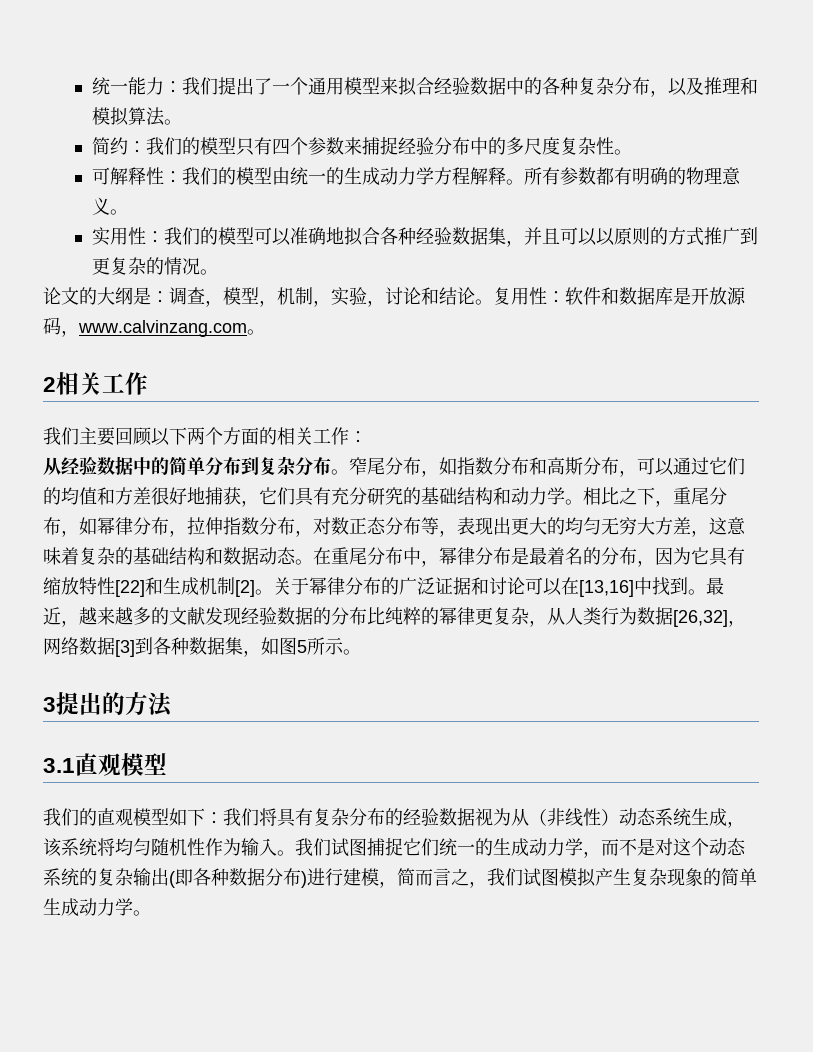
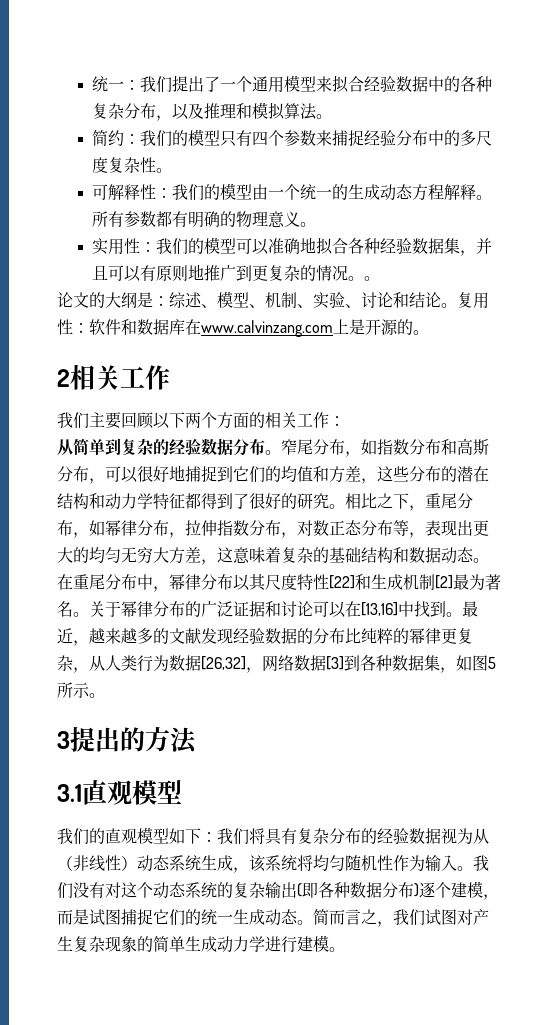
- 统一能力：我们提出了一个通用模型来拟合经验数据中的各种复杂分布，以及推理和模拟算法。
+ 统一：我们提出了一个通用模型来拟合经验数据中的各种复杂分布，以及推理和模拟算法。
- 可解释性：我们的模型由统一的生成动力学方程解释。
+ 可解释性：我们的模型由一个统一的生成动态方程解释。
- 实用性：我们的模型可以准确地拟合各种经验数据集，并且可以以原则的方式推广到更复杂的情况。
+ 实用性：我们的模型可以准确地拟合各种经验数据集，并且可以有原则地推广到更复杂的情况。。
- 论文的大纲是：调查，模型，机制，实验，讨论和结论。
+ 论文的大纲是：综述、模型、机制、实验、讨论和结论。
- 复用性：软件和数据库是开放源码，www.calvinzang.com。
+ 复用性：软件和数据库在www.calvinzang.com上是开源的。
- 从经验数据中的简单分布到复杂分布。
+ 从简单到复杂的经验数据分布。
- 窄尾分布，如指数分布和高斯分布，可以通过它们的均值和方差很好地捕获，它们具有充分研究的基础结构和动力学。
+ 窄尾分布，如指数分布和高斯分布，可以很好地捕捉到它们的均值和方差，这些分布的潜在结构和动力学特征都得到了很好的研究。
- 在重尾分布中，幂律分布是最着名的分布，因为它具有缩放特性[22]和生成机制[2]。
+ 在重尾分布中，幂律分布以其尺度特性[22]和生成机制[2]最为著名。
- 我们试图捕捉它们统一的生成动力学，而不是对这个动态系统的复杂输出(即各种数据分布)进行建模，简而言之，我们试图模拟产生复杂现象的简单生成动力学。
+ 我们没有对这个动态系统的复杂输出(即各种数据分布)逐个建模，而是试图捕捉它们的统一生成动态。简而言之，我们试图对产生复杂现象的简单生成动力学进行建模。

